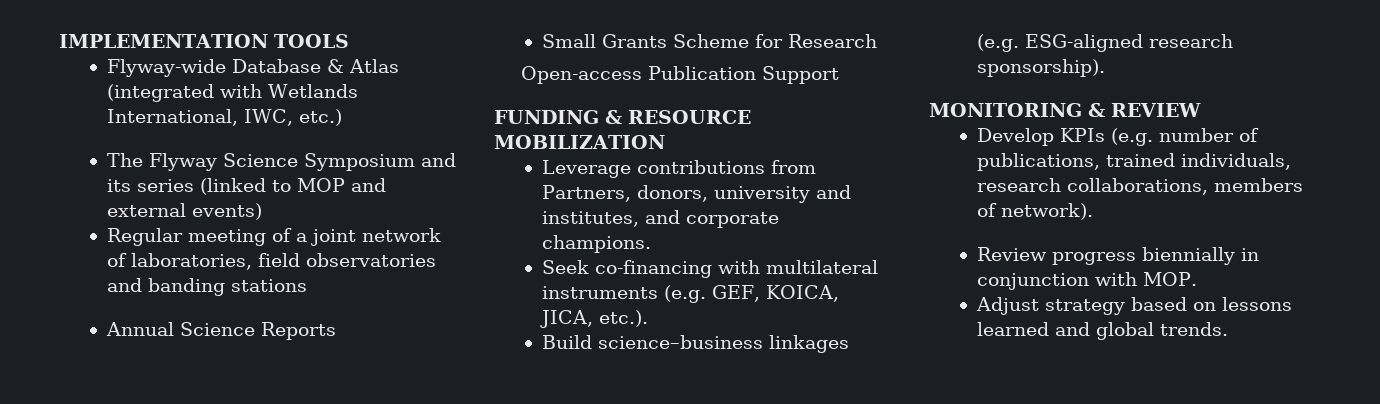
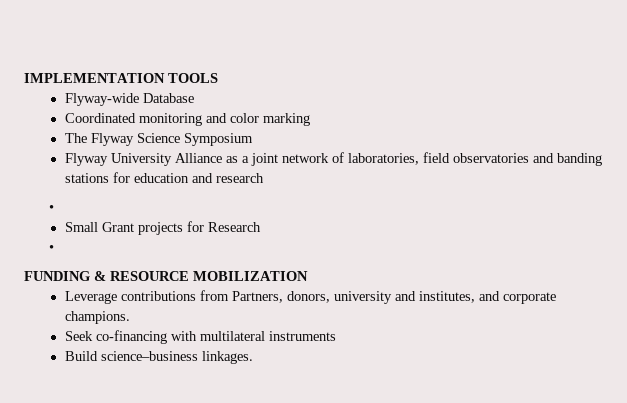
- Flyway-wide Database & Atlas (integrated with Wetlands International, IWC, etc.)
- The Flyway Science Symposium and its series (linked to MOP and external events)
- Regular meeting of a joint network of laboratories, field observatories and banding stations
- Annual Science Reports
+ Flyway-wide Database
+ Coordinated monitoring and color marking
+ The Flyway Science Symposium
+ Flyway University Alliance as a joint network of laboratories, field observatories and banding stations for education and research
+ •
- Small Grants Scheme for Research
- Open-access Publication Support
+ Small Grant projects for Research
+ •
- Seek co-financing with multilateral instruments (e.g. GEF, KOICA, JICA, etc.).
- Build science–business linkages (e.g. ESG-aligned research sponsorship).
- MONITORING & REVIEW
- Develop KPIs (e.g. number of publications, trained individuals, research collaborations, members of network).
- Review progress biennially in conjunction with MOP.
- Adjust strategy based on lessons learned and global trends.
+ Seek co-financing with multilateral instruments
+ Build science–business linkages.

